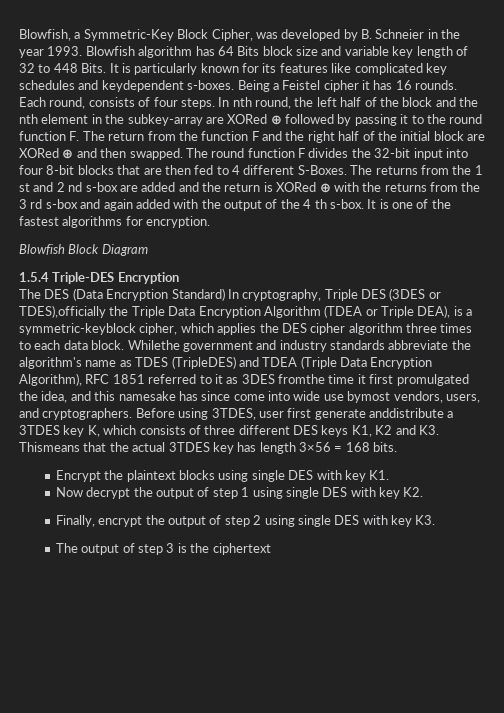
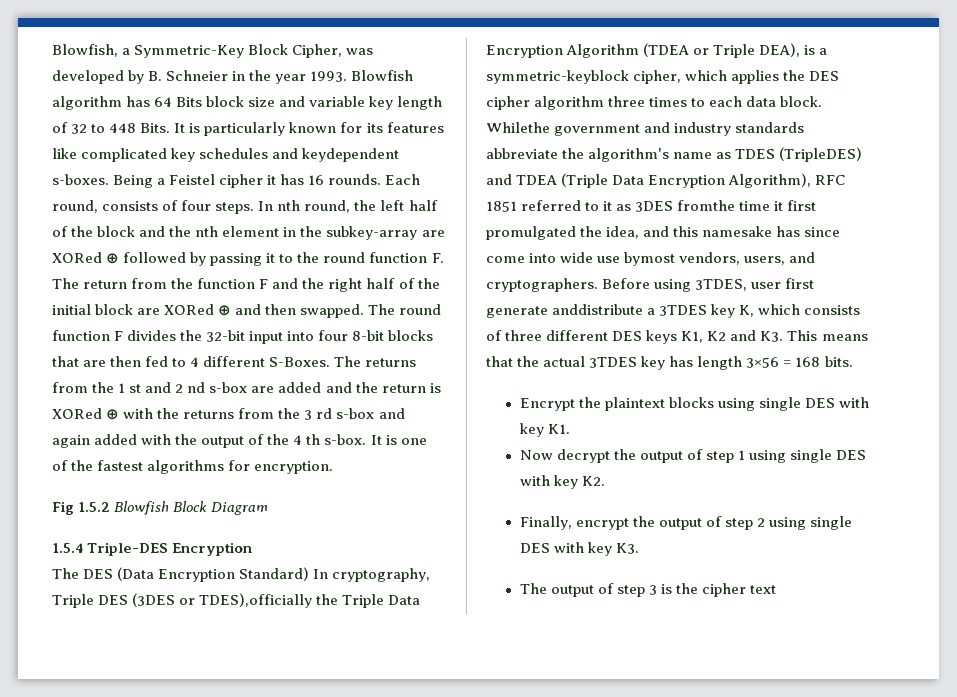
- Blowfish Block Diagram
+ Fig 1.5.2 Blowfish Block Diagram
- Before using 3TDES, user first generate anddistribute a 3TDES key K, which consists of three different DES keys K1, K2 and K3. Thismeans that the actual 3TDES key has length 3×56 = 168 bits.
+ Before using 3TDES, user first generate anddistribute a 3TDES key K, which consists of three different DES keys K1, K2 and K3. This means that the actual 3TDES key has length 3×56 = 168 bits.
- The output of step 3 is the ciphertext
+ The output of step 3 is the cipher text

